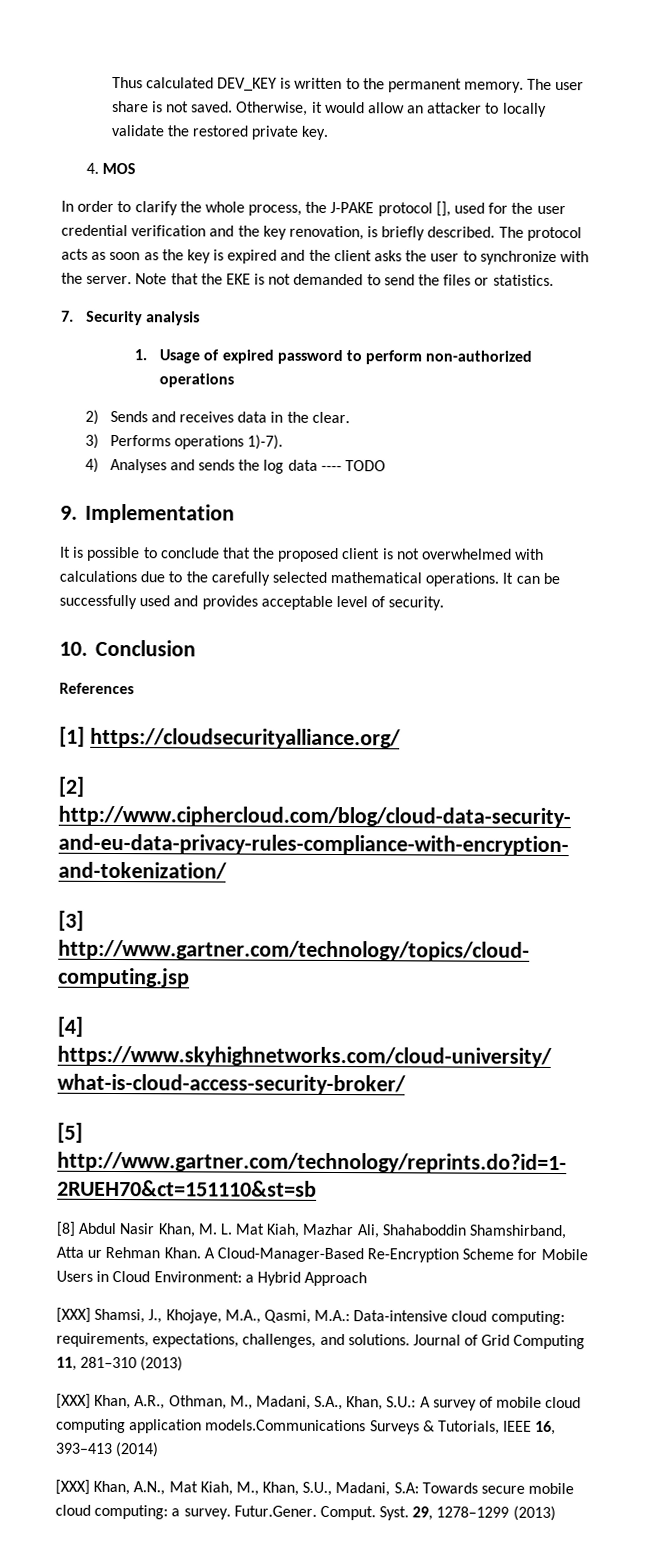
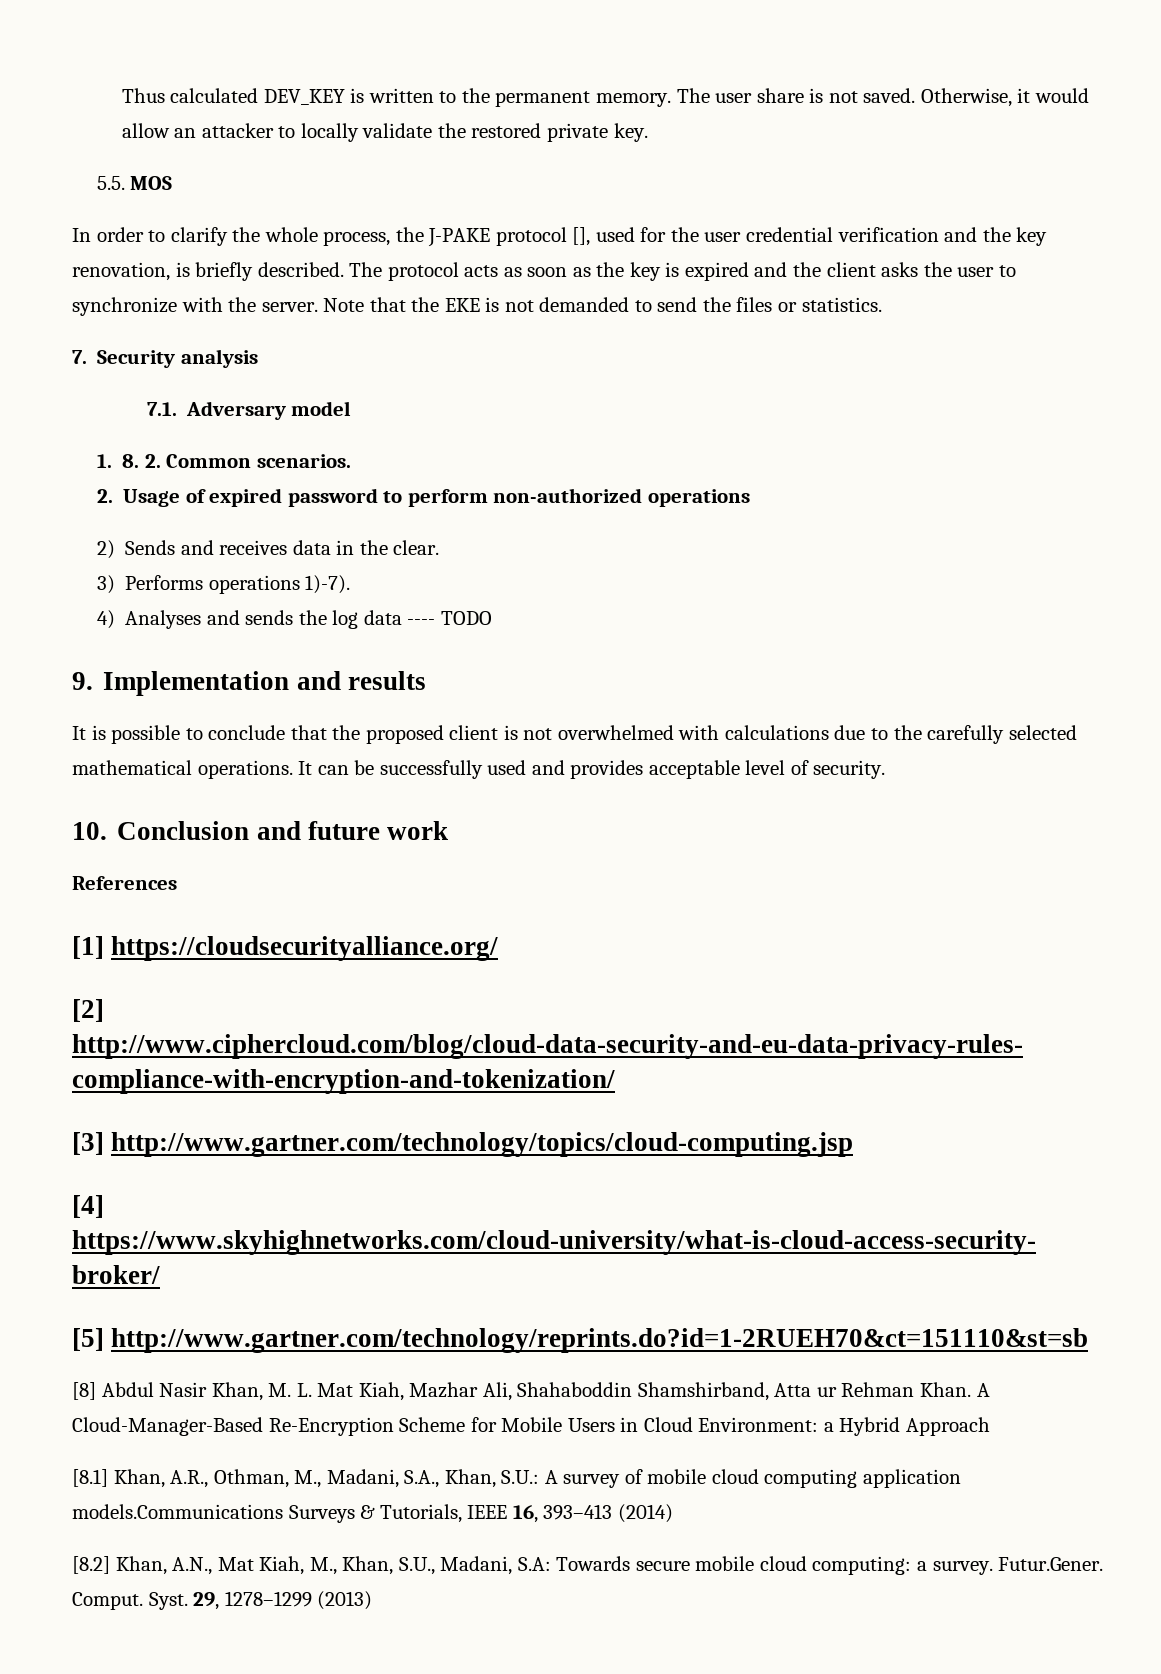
- 4. MOS
+ 5.5. MOS
- 1. Usage of expired password to perform non-authorized operations
+ 7.1. Adversary model
+ 1. 8. 2. Common scenarios.
+ 2. Usage of expired password to perform non-authorized operations
- 9. Implementation
+ 9. Implementation and results
- 10. Conclusion
+ 10. Conclusion and future work
- [XXX] Shamsi, J., Khojaye, M.A., Qasmi, M.A.: Data-intensive cloud computing: requirements, expectations, challenges, and solutions. Journal of Grid Computing 11, 281–310 (2013)
- [XXX] Khan, A.R., Othman, M., Madani, S.A., Khan, S.U.: A survey of mobile cloud computing application models.Communications Surveys & Tutorials, IEEE 16, 393–413 (2014)
+ [8.1] Khan, A.R., Othman, M., Madani, S.A., Khan, S.U.: A survey of mobile cloud computing application models.Communications Surveys & Tutorials, IEEE 16, 393–413 (2014)
- [XXX] Khan, A.N., Mat Kiah, M., Khan, S.U., Madani, S.A: Towards secure mobile cloud computing: a survey.
+ [8.2] Khan, A.N., Mat Kiah, M., Khan, S.U., Madani, S.A: Towards secure mobile cloud computing: a survey.

